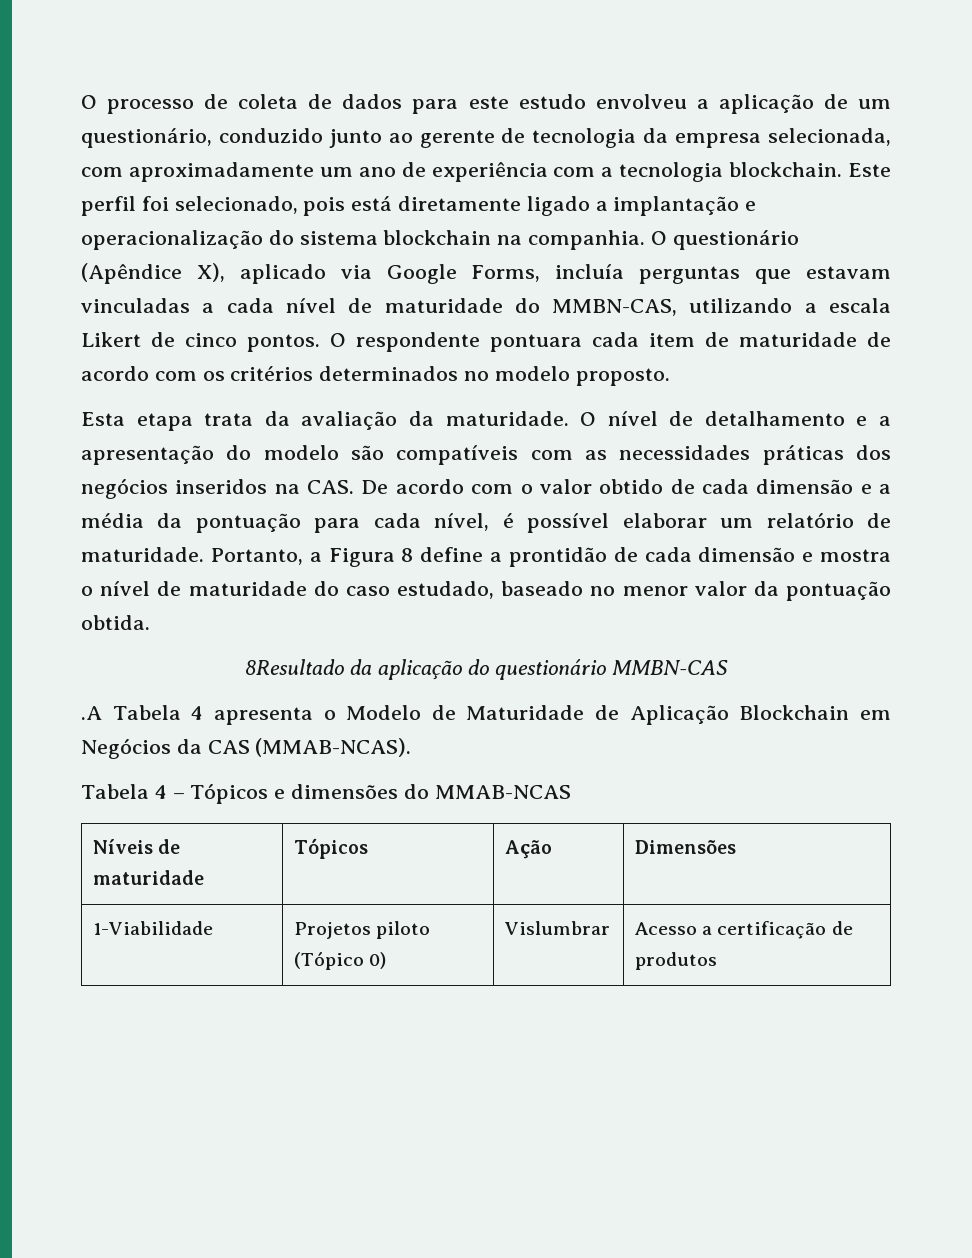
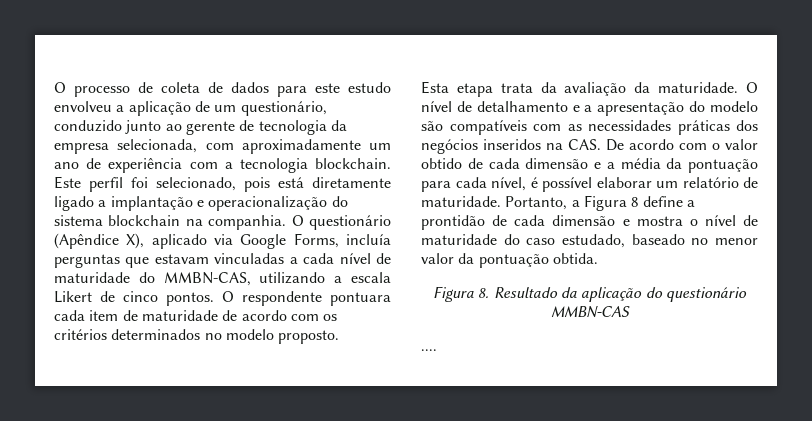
- 8Resultado da aplicação do questionário MMBN-CAS
+ Figura 8. Resultado da aplicação do questionário MMBN-CAS
- .A Tabela 4 apresenta o Modelo de Maturidade de Aplicação Blockchain em Negócios da CAS (MMAB-NCAS).
- Tabela 4 – Tópicos e dimensões do MMAB-NCAS
- Níveis de maturidade | Tópicos | Ação | Dimensões
- 1-Viabilidade | Projetos piloto (Tópico 0) | Vislumbrar | Acesso a certificação de produtos
+ ....

